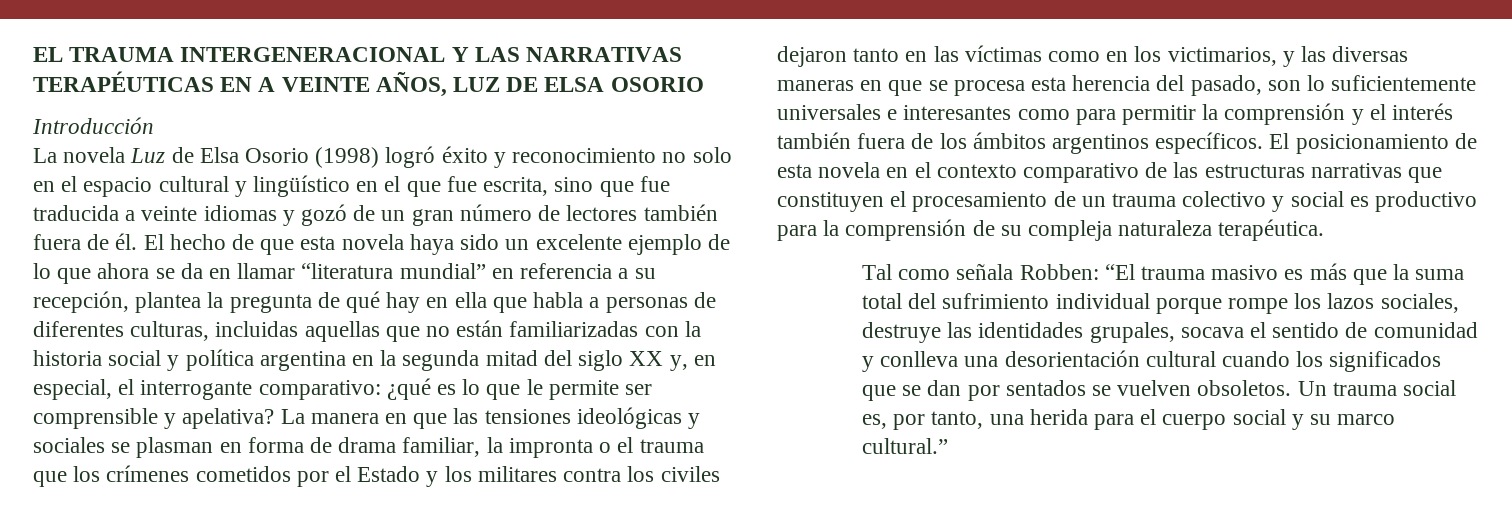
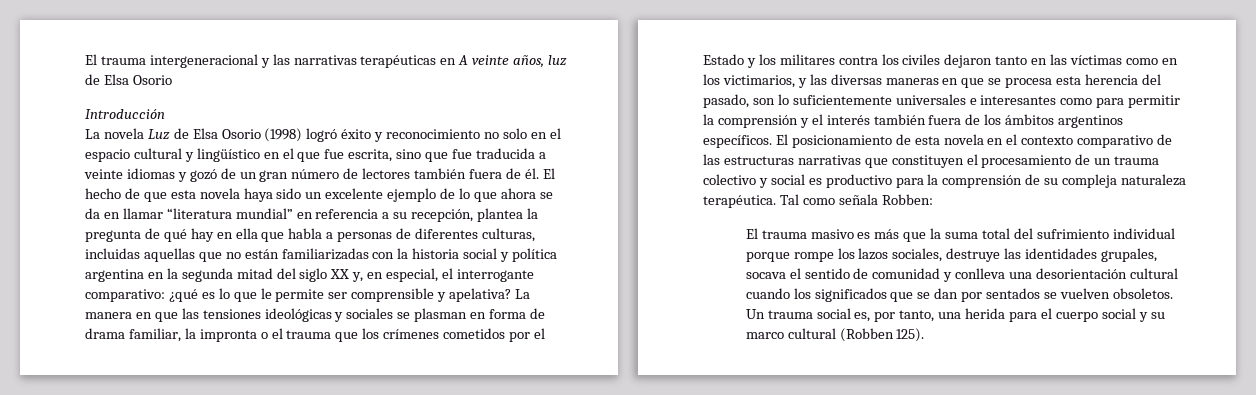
- EL TRAUMA INTERGENERACIONAL Y LAS NARRATIVAS TERAPÉUTICAS EN A VEINTE AÑOS, LUZ DE ELSA OSORIO
+ El trauma intergeneracional y las narrativas terapéuticas en A veinte años, luz de Elsa Osorio
- El posicionamiento de esta novela en el contexto comparativo de las estructuras narrativas que constituyen el procesamiento de un trauma colectivo y social es productivo para la comprensión de su compleja naturaleza terapéutica.
- Tal como señala Robben: “El trauma masivo es más que la suma total del sufrimiento individual porque rompe los lazos sociales, destruye las identidades grupales, socava el sentido de comunidad y conlleva una desorientación cultural cuando los significados que se dan por sentados se vuelven obsoletos.
+ El posicionamiento de esta novela en el contexto comparativo de las estructuras narrativas que constituyen el procesamiento de un trauma colectivo y social es productivo para la comprensión de su compleja naturaleza terapéutica. Tal como señala Robben:
+ El trauma masivo es más que la suma total del sufrimiento individual porque rompe los lazos sociales, destruye las identidades grupales, socava el sentido de comunidad y conlleva una desorientación cultural cuando los significados que se dan por sentados se vuelven obsoletos.
- Un trauma social es, por tanto, una herida para el cuerpo social y su marco cultural.”
+ Un trauma social es, por tanto, una herida para el cuerpo social y su marco cultural (Robben 125).

